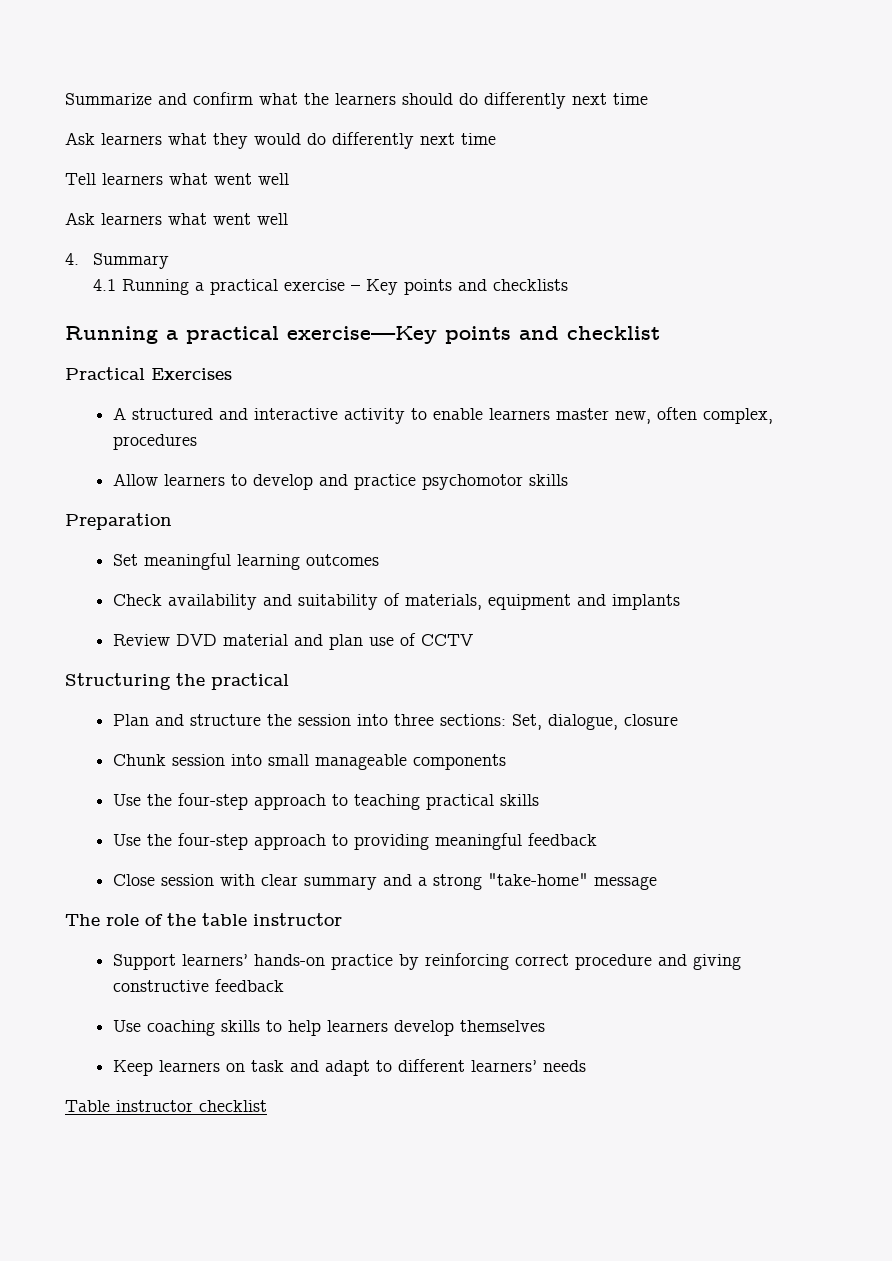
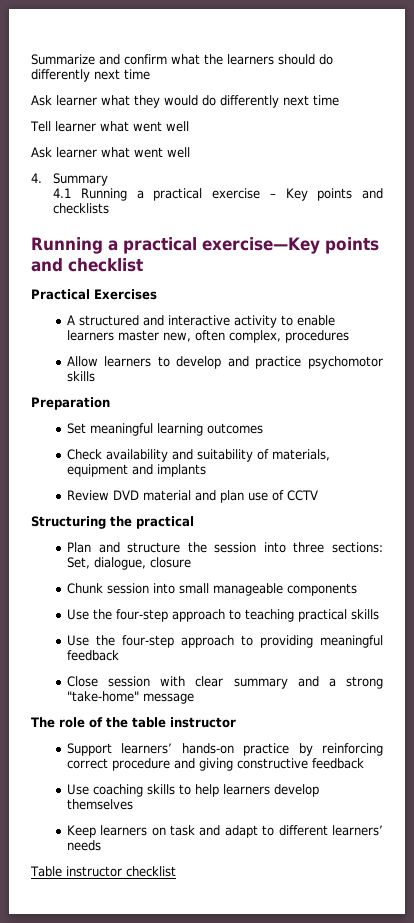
- Ask learners what they would do differently next time
+ Ask learner what they would do differently next time
- Tell learners what went well
+ Tell learner what went well
- Ask learners what went well
+ Ask learner what went well

